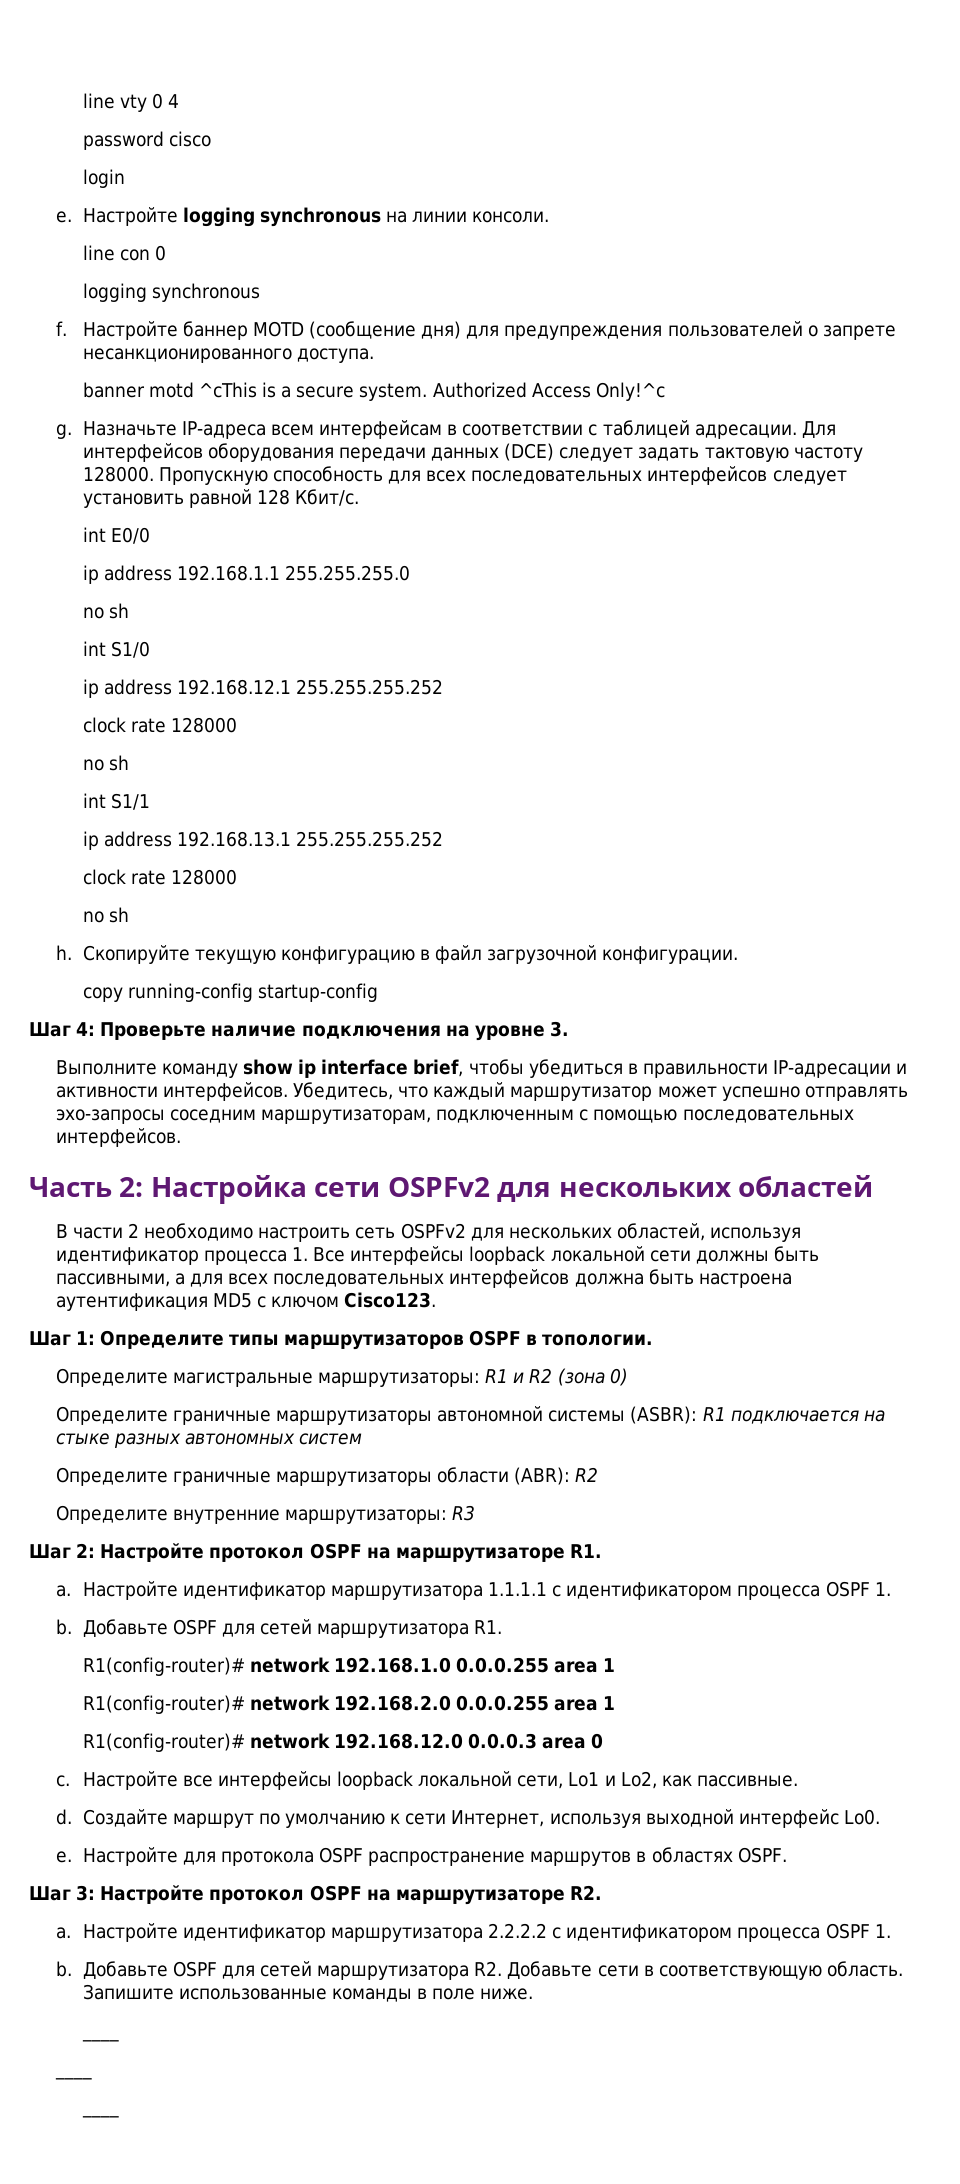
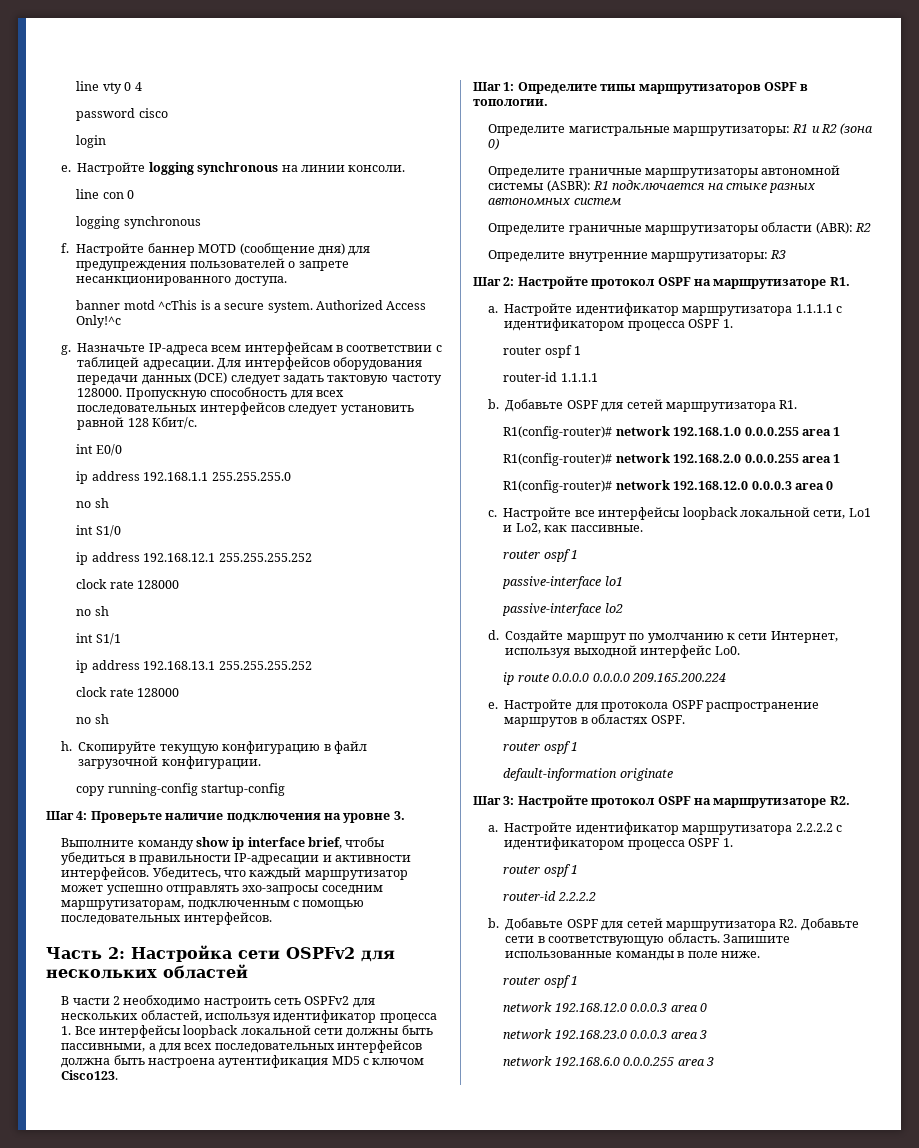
  Настройте идентификатор маршрутизатора 1.1.1.1 с идентификатором процесса OSPF 1.
+ router ospf 1
+ router-id 1.1.1.1
  Настройте все интерфейсы loopback локальной сети, Lo1 и Lo2, как пассивные.
+ router ospf 1
+ passive-interface lo1
+ passive-interface lo2
+ ip route 0.0.0.0 0.0.0.0 209.165.200.224
  Настройте для протокола OSPF распространение маршрутов в областях OSPF.
+ router ospf 1
+ default-information originate
  Настройте идентификатор маршрутизатора 2.2.2.2 с идентификатором процесса OSPF 1.
+ router ospf 1
+ router-id 2.2.2.2
  Запишите использованные команды в поле ниже.
- ____
- ____
- ____
+ router ospf 1
+ network 192.168.12.0 0.0.0.3 area 0
+ network 192.168.23.0 0.0.0.3 area 3
+ network 192.168.6.0 0.0.0.255 area 3

